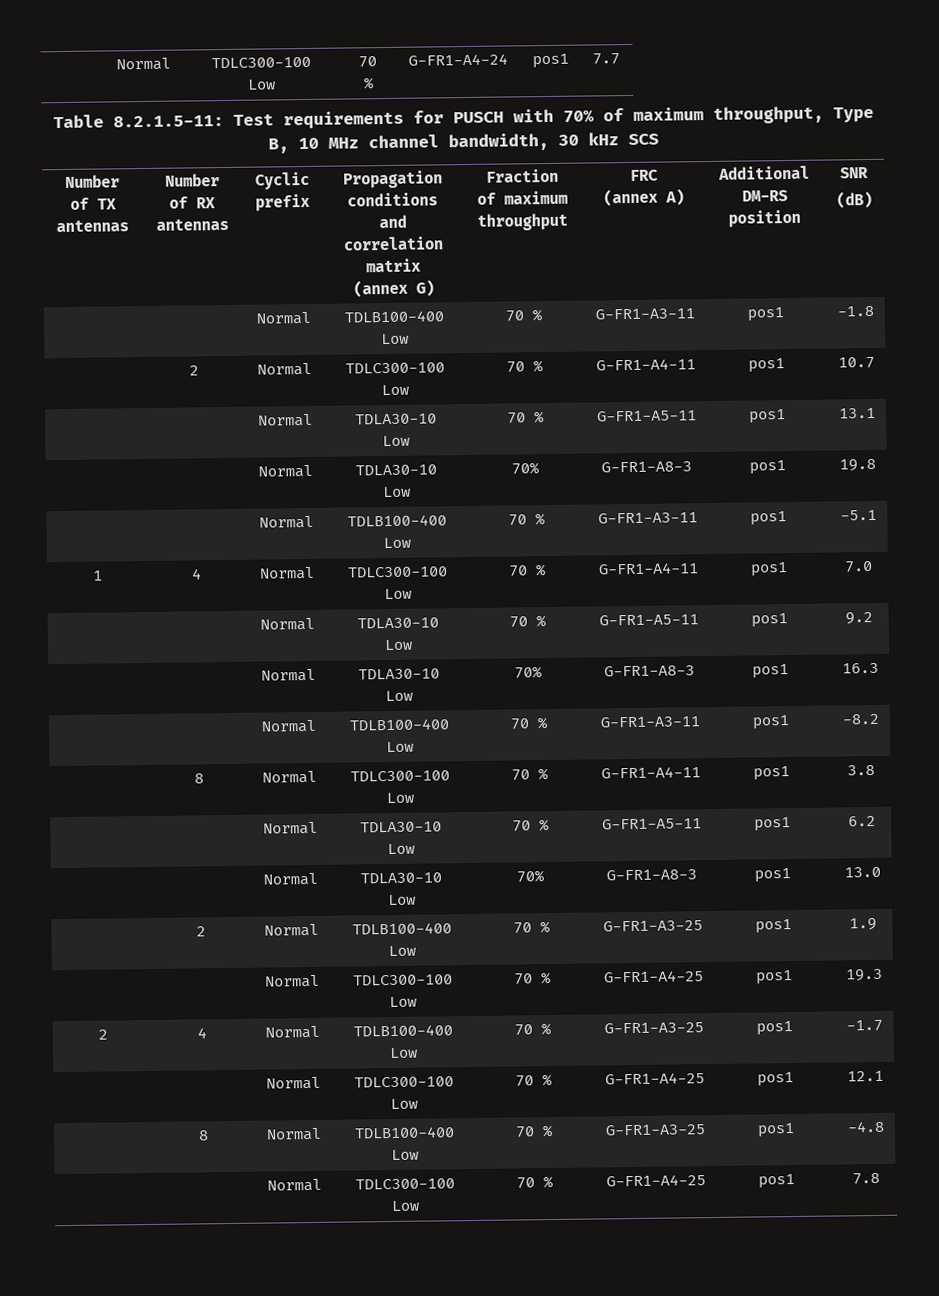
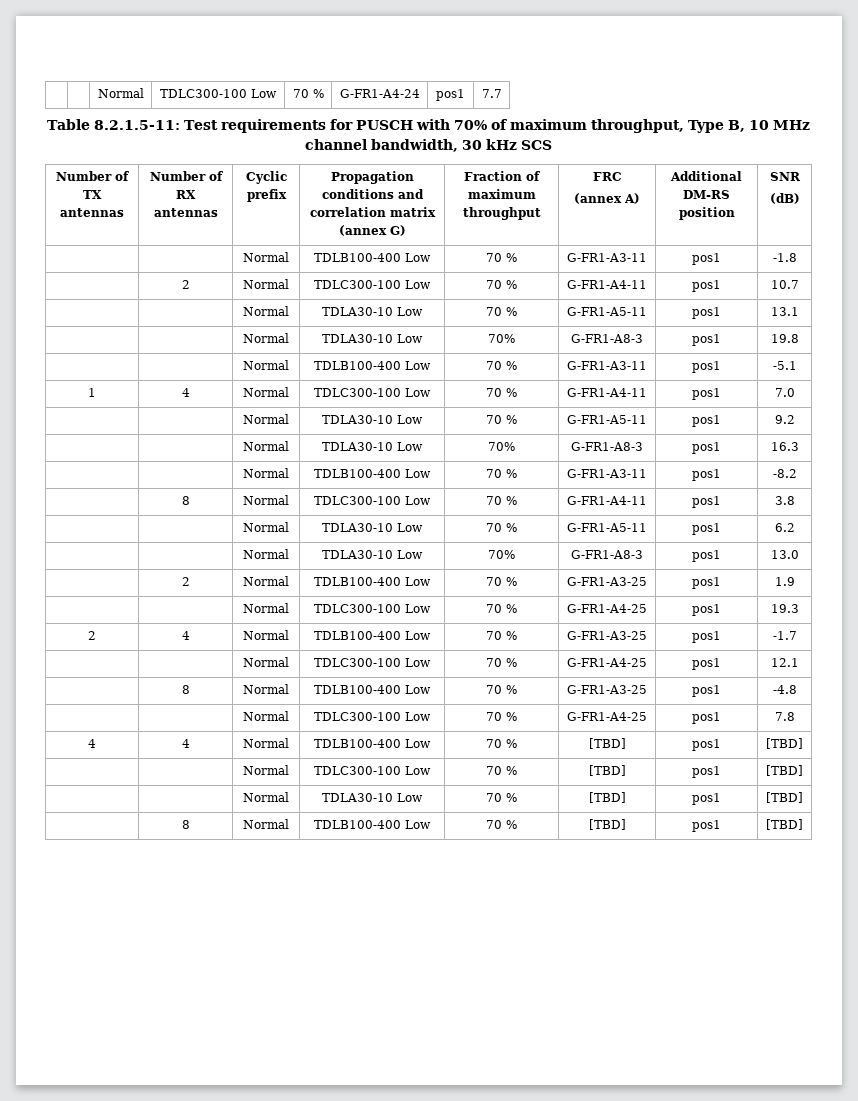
+ 4 | 4 | Normal | TDLB100-400 Low | 70 % | [TBD] | pos1 | [TBD]
+ | | Normal | TDLC300-100 Low | 70 % | [TBD] | pos1 | [TBD]
+ | | Normal | TDLA30-10 Low | 70 % | [TBD] | pos1 | [TBD]
+ | 8 | Normal | TDLB100-400 Low | 70 % | [TBD] | pos1 | [TBD]

